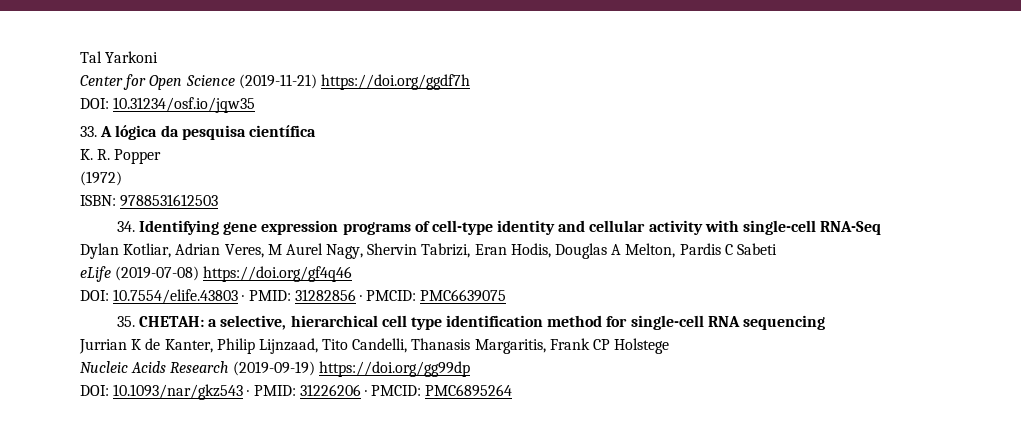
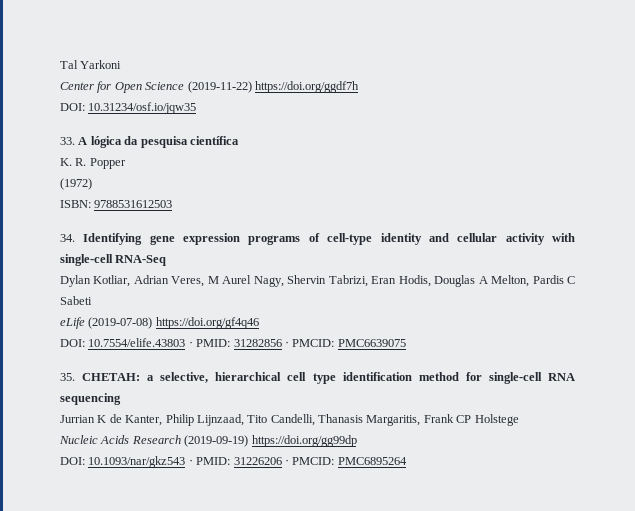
- Center for Open Science (2019-11-21) https://doi.org/ggdf7h
+ Center for Open Science (2019-11-22) https://doi.org/ggdf7h

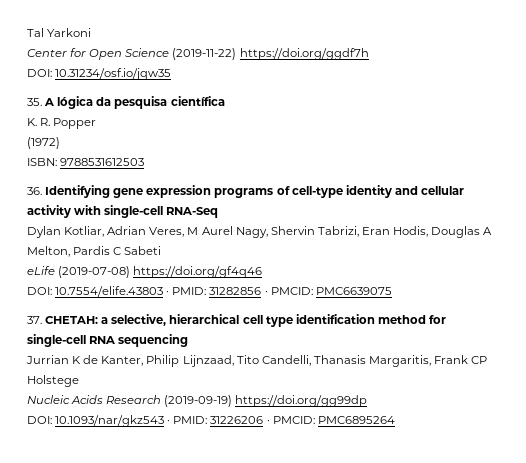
- 33. A lógica da pesquisa científica
+ 35. A lógica da pesquisa científica
- 34. Identifying gene expression programs of cell-type identity and cellular activity with single-cell RNA-Seq
+ 36. Identifying gene expression programs of cell-type identity and cellular activity with single-cell RNA-Seq
- 35. CHETAH: a selective, hierarchical cell type identification method for single-cell RNA sequencing
+ 37. CHETAH: a selective, hierarchical cell type identification method for single-cell RNA sequencing

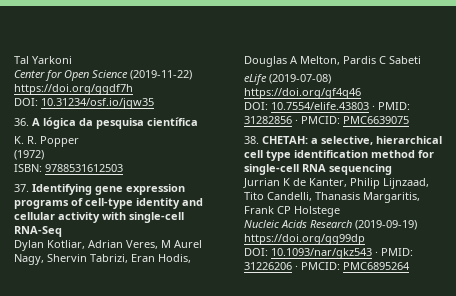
- 35. A lógica da pesquisa científica
+ 36. A lógica da pesquisa científica
- 36. Identifying gene expression programs of cell-type identity and cellular activity with single-cell RNA-Seq
+ 37. Identifying gene expression programs of cell-type identity and cellular activity with single-cell RNA-Seq
- 37. CHETAH: a selective, hierarchical cell type identification method for single-cell RNA sequencing
+ 38. CHETAH: a selective, hierarchical cell type identification method for single-cell RNA sequencing

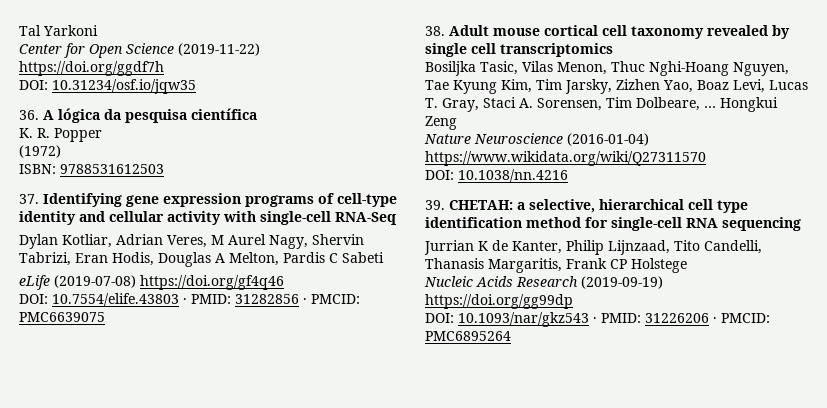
- 38. CHETAH: a selective, hierarchical cell type identification method for single-cell RNA sequencing
+ 38. Adult mouse cortical cell taxonomy revealed by single cell transcriptomics
+ Bosiljka Tasic, Vilas Menon, Thuc Nghi-Hoang Nguyen, Tae Kyung Kim, Tim Jarsky, Zizhen Yao, Boaz Levi, Lucas T. Gray, Staci A. Sorensen, Tim Dolbeare, … Hongkui Zeng
+ Nature Neuroscience (2016-01-04) https://www.wikidata.org/wiki/Q27311570
+ DOI: 10.1038/nn.4216
+ 39. CHETAH: a selective, hierarchical cell type identification method for single-cell RNA sequencing

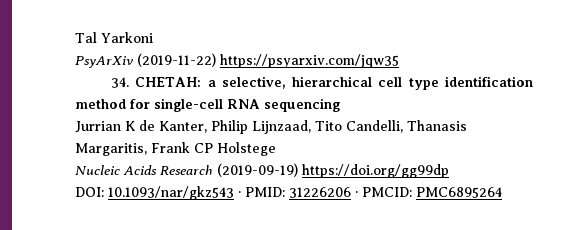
- Center for Open Science (2019-11-22) https://doi.org/ggdf7h
- DOI: 10.31234/osf.io/jqw35
- 36. A lógica da pesquisa científica
- K. R. Popper
- (1972)
- ISBN: 9788531612503
- 37. Identifying gene expression programs of cell-type identity and cellular activity with single-cell RNA-Seq
- Dylan Kotliar, Adrian Veres, M Aurel Nagy, Shervin Tabrizi, Eran Hodis, Douglas A Melton, Pardis C Sabeti
- eLife (2019-07-08) https://doi.org/gf4q46
- DOI: 10.7554/elife.43803 · PMID: 31282856 · PMCID: PMC6639075
- 38. Adult mouse cortical cell taxonomy revealed by single cell transcriptomics
- Bosiljka Tasic, Vilas Menon, Thuc Nghi-Hoang Nguyen, Tae Kyung Kim, Tim Jarsky, Zizhen Yao, Boaz Levi, Lucas T. Gray, Staci A. Sorensen, Tim Dolbeare, … Hongkui Zeng
- Nature Neuroscience (2016-01-04) https://www.wikidata.org/wiki/Q27311570
- DOI: 10.1038/nn.4216
- 39. CHETAH: a selective, hierarchical cell type identification method for single-cell RNA sequencing
+ PsyArXiv (2019-11-22) https://psyarxiv.com/jqw35
+ 34. CHETAH: a selective, hierarchical cell type identification method for single-cell RNA sequencing

